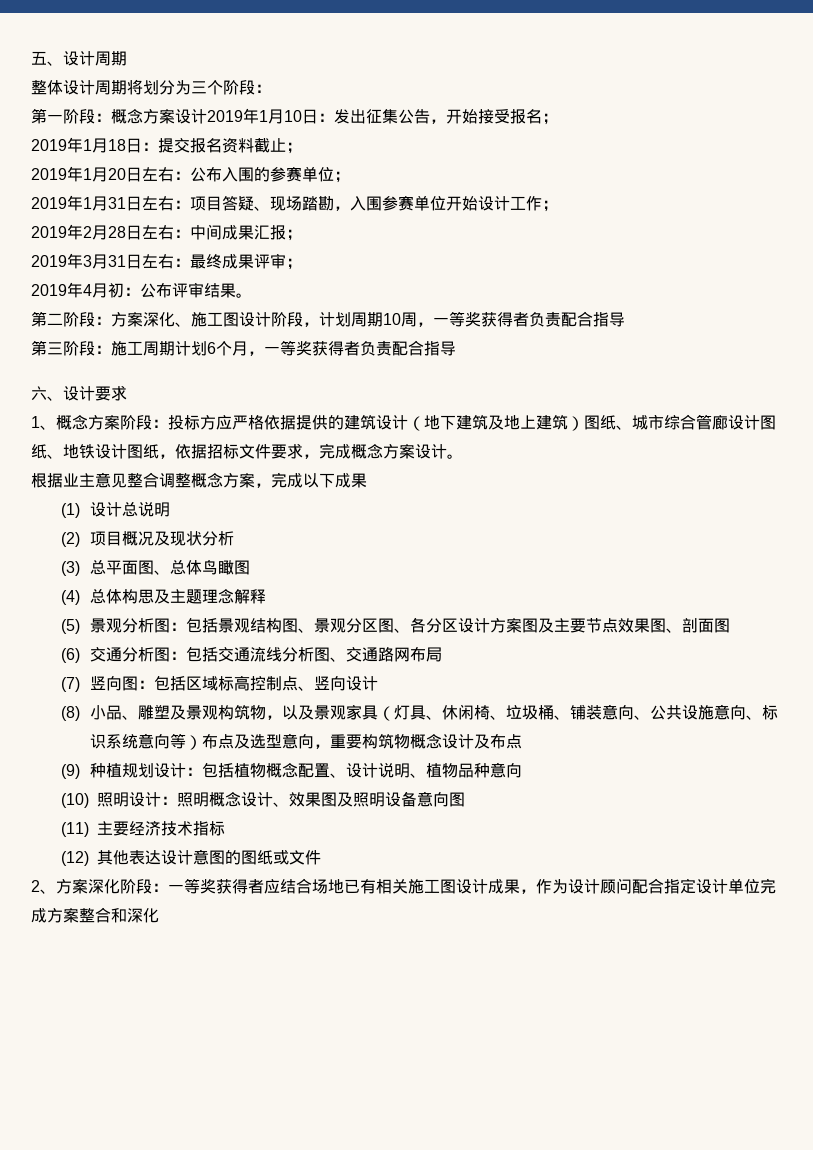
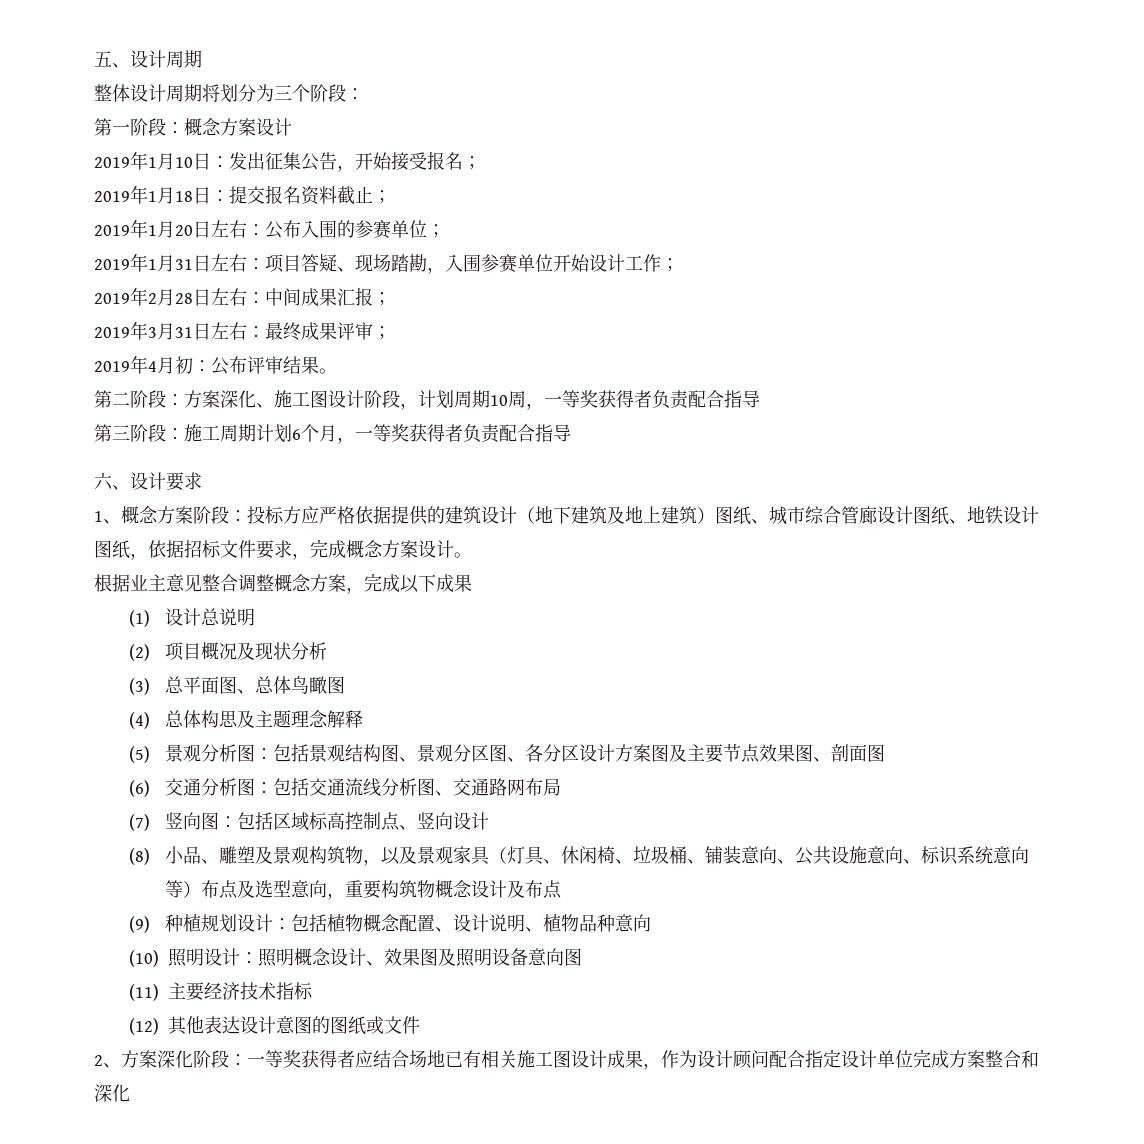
- 第一阶段：概念方案设计2019年1月10日：发出征集公告，开始接受报名；
+ 第一阶段：概念方案设计
+ 2019年1月10日：发出征集公告，开始接受报名；

